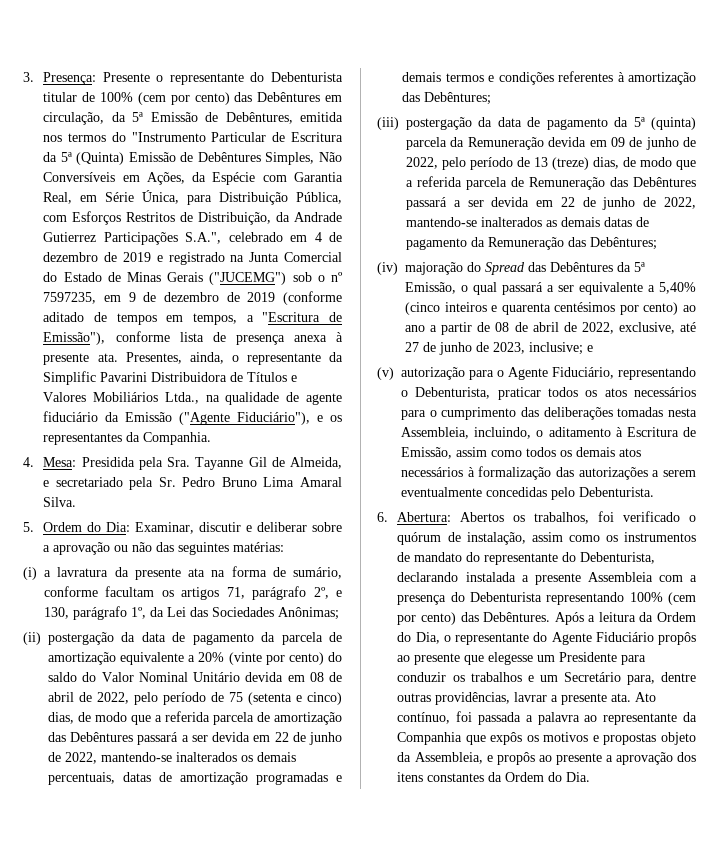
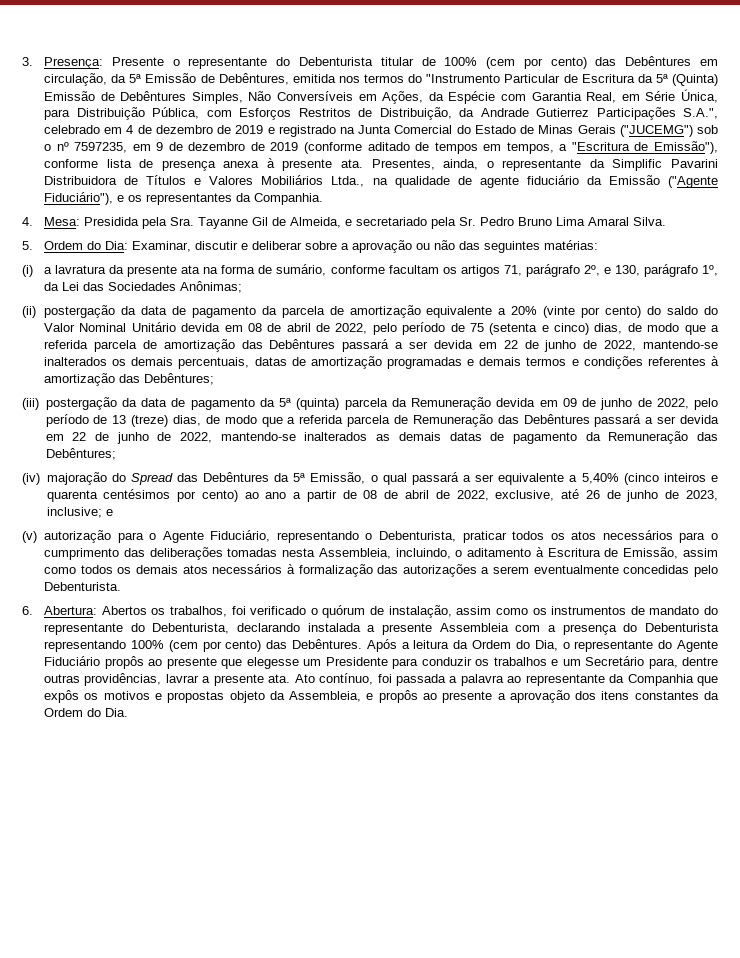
- (iv) majoração do Spread das Debêntures da 5ª Emissão, o qual passará a ser equivalente a 5,40% (cinco inteiros e quarenta centésimos por cento) ao ano a partir de 08 de abril de 2022, exclusive, até 27 de junho de 2023, inclusive; e
+ (iv) majoração do Spread das Debêntures da 5ª Emissão, o qual passará a ser equivalente a 5,40% (cinco inteiros e quarenta centésimos por cento) ao ano a partir de 08 de abril de 2022, exclusive, até 26 de junho de 2023, inclusive; e

